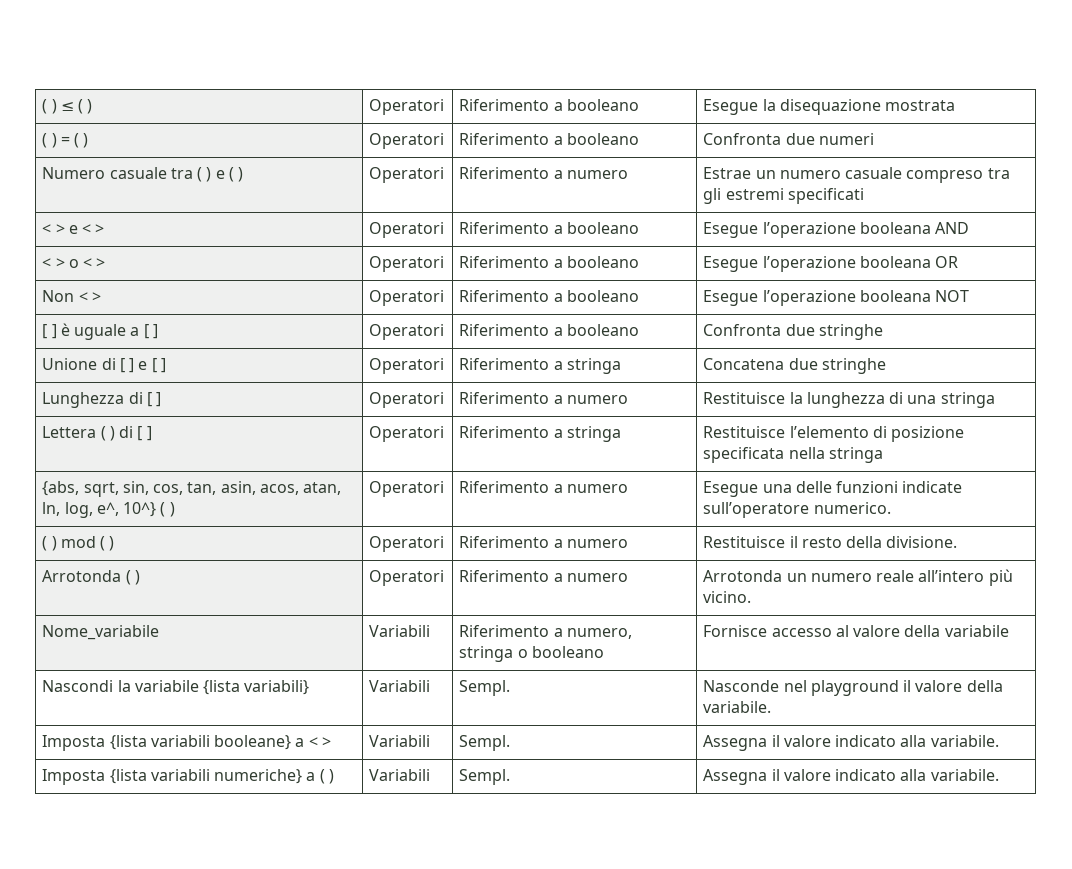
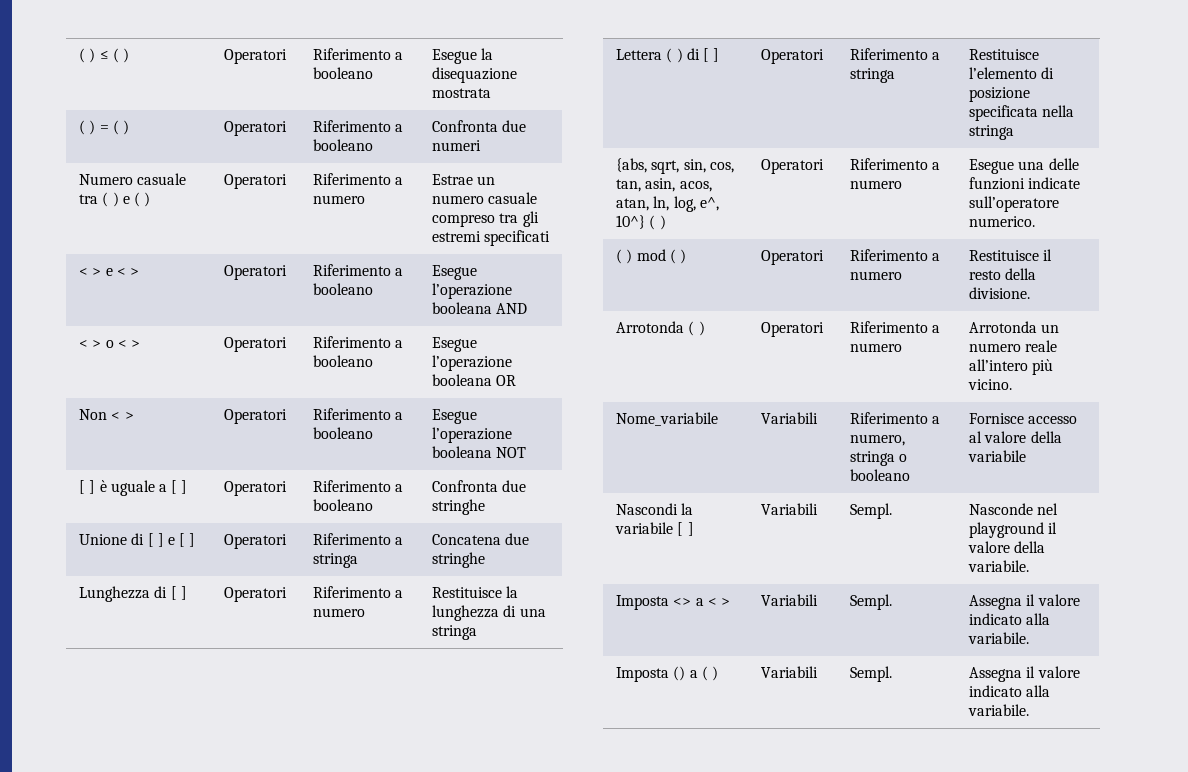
- Nascondi la variabile {lista variabili} | Variabili | Sempl. | Nasconde nel playground il valore della variabile.
+ Nascondi la variabile [ ] | Variabili | Sempl. | Nasconde nel playground il valore della variabile.
- Imposta {lista variabili booleane} a < > | Variabili | Sempl. | Assegna il valore indicato alla variabile.
+ Imposta <> a < > | Variabili | Sempl. | Assegna il valore indicato alla variabile.
- Imposta {lista variabili numeriche} a ( ) | Variabili | Sempl. | Assegna il valore indicato alla variabile.
+ Imposta () a ( ) | Variabili | Sempl. | Assegna il valore indicato alla variabile.

